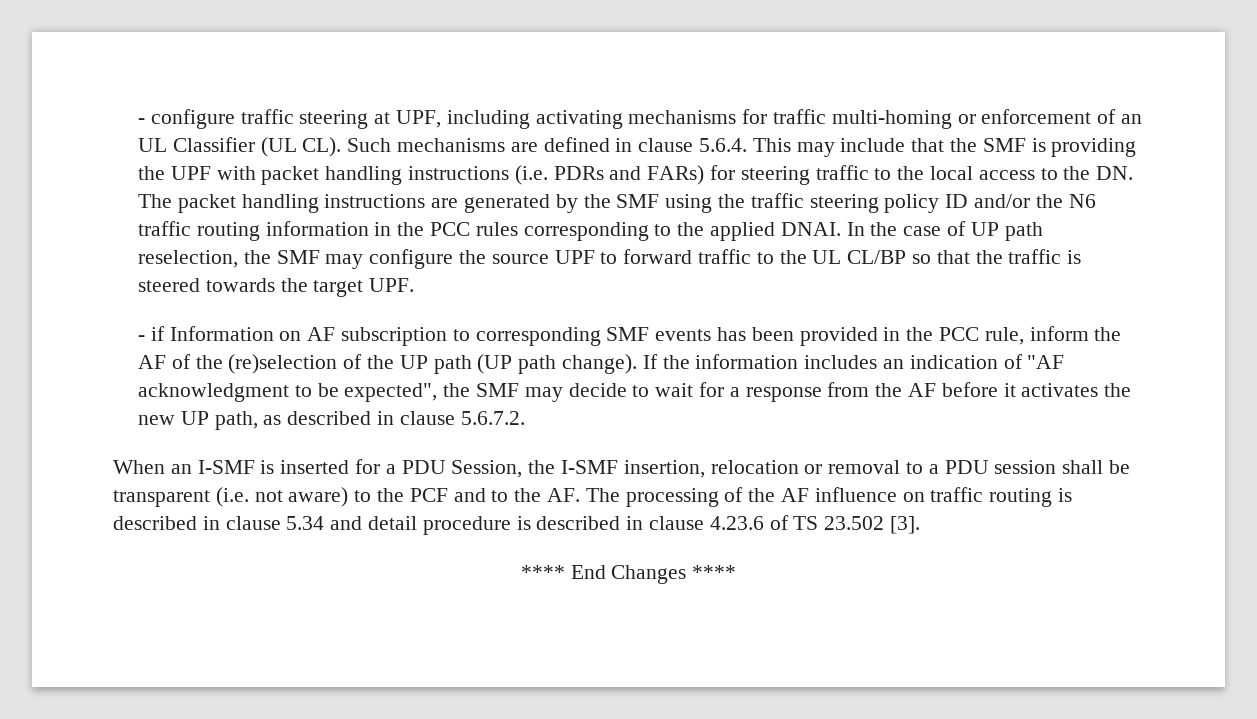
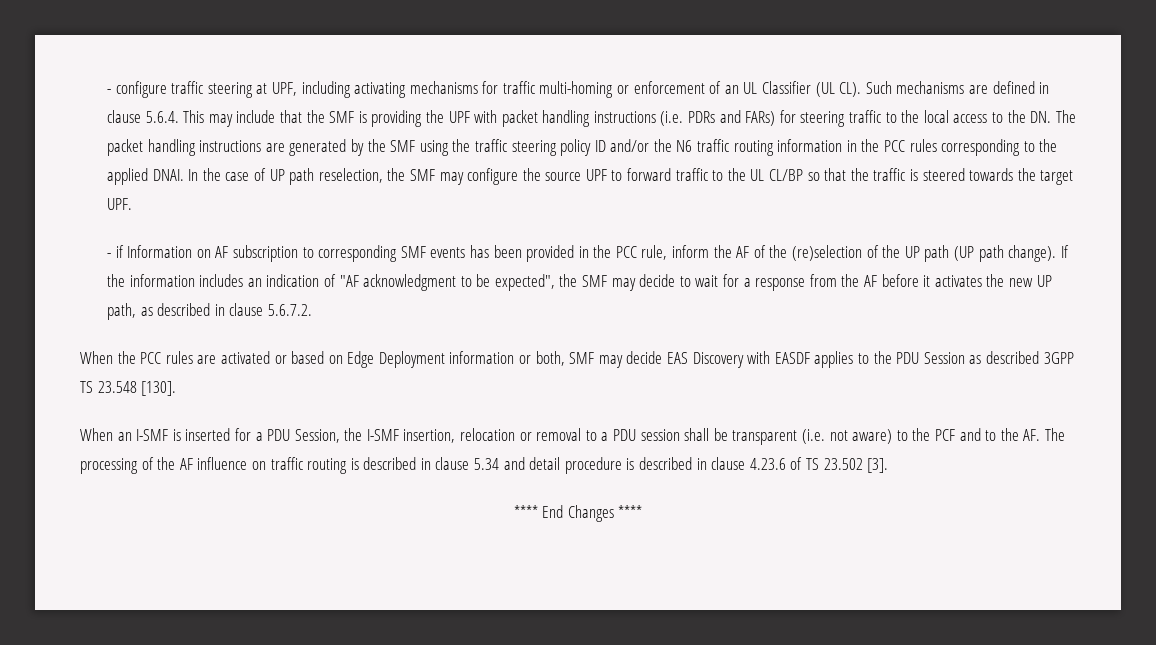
+ When the PCC rules are activated or based on Edge Deployment information or both, SMF may decide EAS Discovery with EASDF applies to the PDU Session as described 3GPP TS 23.548 [130].

